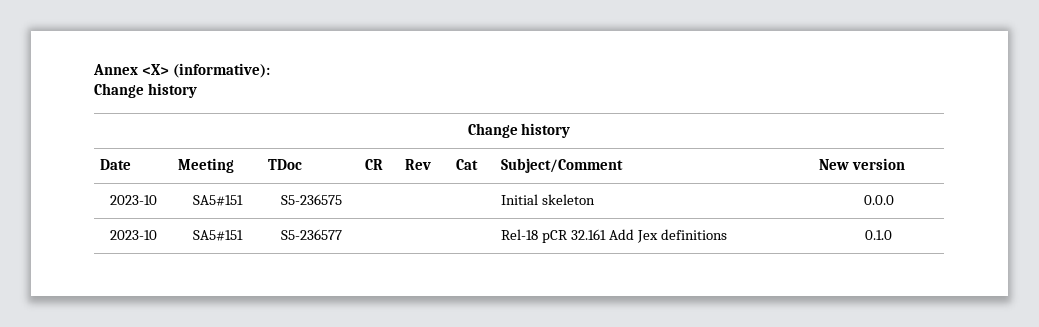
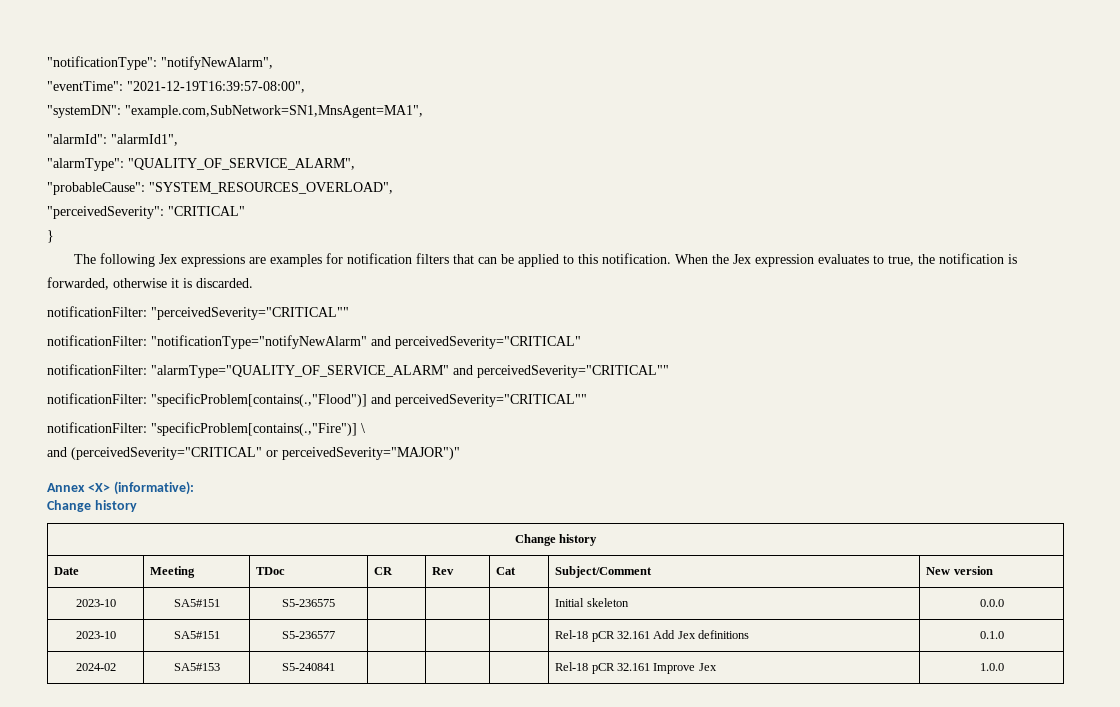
+ "notificationType": "notifyNewAlarm",
+ "eventTime": "2021-12-19T16:39:57-08:00",
+ "systemDN": "example.com,SubNetwork=SN1,MnsAgent=MA1",
+ "alarmId": "alarmId1",
+ "alarmType": "QUALITY_OF_SERVICE_ALARM",
+ "probableCause": "SYSTEM_RESOURCES_OVERLOAD",
+ "perceivedSeverity": "CRITICAL"
+ }
+ The following Jex expressions are examples for notification filters that can be applied to this notification. When the Jex expression evaluates to true, the notification is forwarded, otherwise it is discarded.
+ notificationFilter: "perceivedSeverity="CRITICAL""
+ notificationFilter: "notificationType="notifyNewAlarm" and perceivedSeverity="CRITICAL"
+ notificationFilter: "alarmType="QUALITY_OF_SERVICE_ALARM" and perceivedSeverity="CRITICAL""
+ notificationFilter: "specificProblem[contains(.,"Flood")] and perceivedSeverity="CRITICAL""
+ notificationFilter: "specificProblem[contains(.,"Fire")] \
+ and (perceivedSeverity="CRITICAL" or perceivedSeverity="MAJOR")"
+ 2024-02 | SA5#153 | S5‑240841 | | | | Rel-18 pCR 32.161 Improve Jex | 1.0.0

